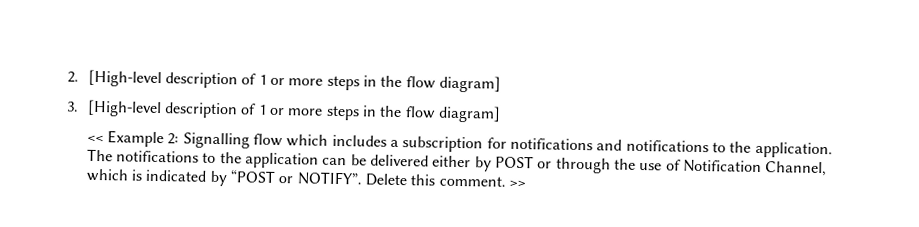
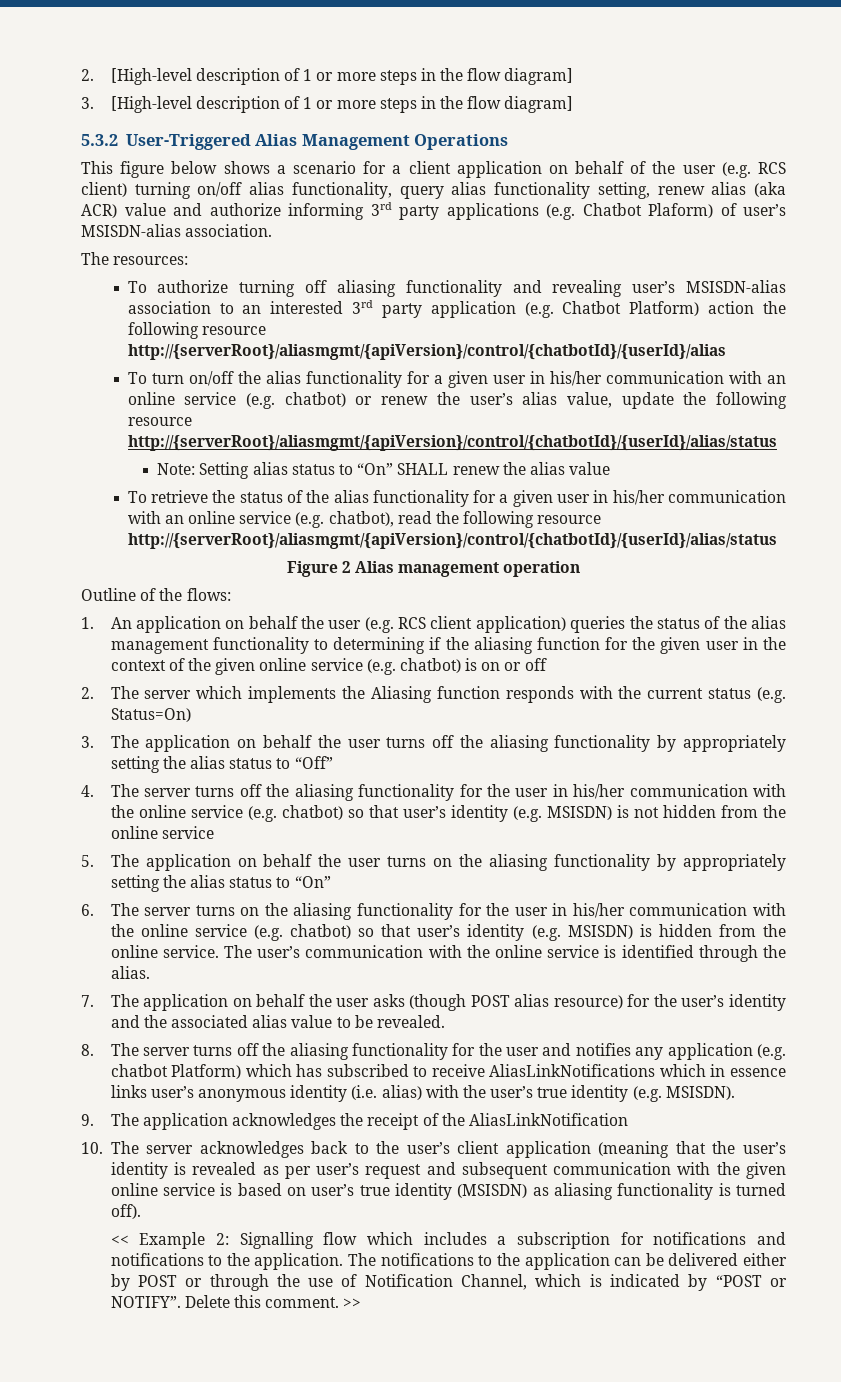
+ 5.3.2 User-Triggered Alias Management Operations
+ This figure below shows a scenario for a client application on behalf of the user (e.g. RCS client) turning on/off alias functionality, query alias functionality setting, renew alias (aka ACR) value and authorize informing 3rd party applications (e.g. Chatbot Plaform) of user’s MSISDN-alias association.
+ The resources:
+ To authorize turning off aliasing functionality and revealing user’s MSISDN-alias association to an interested 3rd party application (e.g. Chatbot Platform) action the following resource http://{serverRoot}/aliasmgmt/{apiVersion}/control/{chatbotId}/{userId}/alias
+ To turn on/off the alias functionality for a given user in his/her communication with an online service (e.g. chatbot) or renew the user’s alias value, update the following resource http://{serverRoot}/aliasmgmt/{apiVersion}/control/{chatbotId}/{userId}/alias/status
+ Note: Setting alias status to “On” SHALL renew the alias value
+ To retrieve the status of the alias functionality for a given user in his/her communication with an online service (e.g. chatbot), read the following resource http://{serverRoot}/aliasmgmt/{apiVersion}/control/{chatbotId}/{userId}/alias/status
+ Figure 2 Alias management operation
+ Outline of the flows:
+ 1. An application on behalf the user (e.g. RCS client application) queries the status of the alias management functionality to determining if the aliasing function for the given user in the context of the given online service (e.g. chatbot) is on or off
+ 2. The server which implements the Aliasing function responds with the current status (e.g. Status=On)
+ 3. The application on behalf the user turns off the aliasing functionality by appropriately setting the alias status to “Off”
+ 4. The server turns off the aliasing functionality for the user in his/her communication with the online service (e.g. chatbot) so that user’s identity (e.g. MSISDN) is not hidden from the online service
+ 5. The application on behalf the user turns on the aliasing functionality by appropriately setting the alias status to “On”
+ 6. The server turns on the aliasing functionality for the user in his/her communication with the online service (e.g. chatbot) so that user’s identity (e.g. MSISDN) is hidden from the online service. The user’s communication with the online service is identified through the alias.
+ 7. The application on behalf the user asks (though POST alias resource) for the user’s identity and the associated alias value to be revealed.
+ 8. The server turns off the aliasing functionality for the user and notifies any application (e.g. chatbot Platform) which has subscribed to receive AliasLinkNotifications which in essence links user’s anonymous identity (i.e. alias) with the user’s true identity (e.g. MSISDN).
+ 9. The application acknowledges the receipt of the AliasLinkNotification
+ 10. The server acknowledges back to the user’s client application (meaning that the user’s identity is revealed as per user’s request and subsequent communication with the given online service is based on user’s true identity (MSISDN) as aliasing functionality is turned off).

